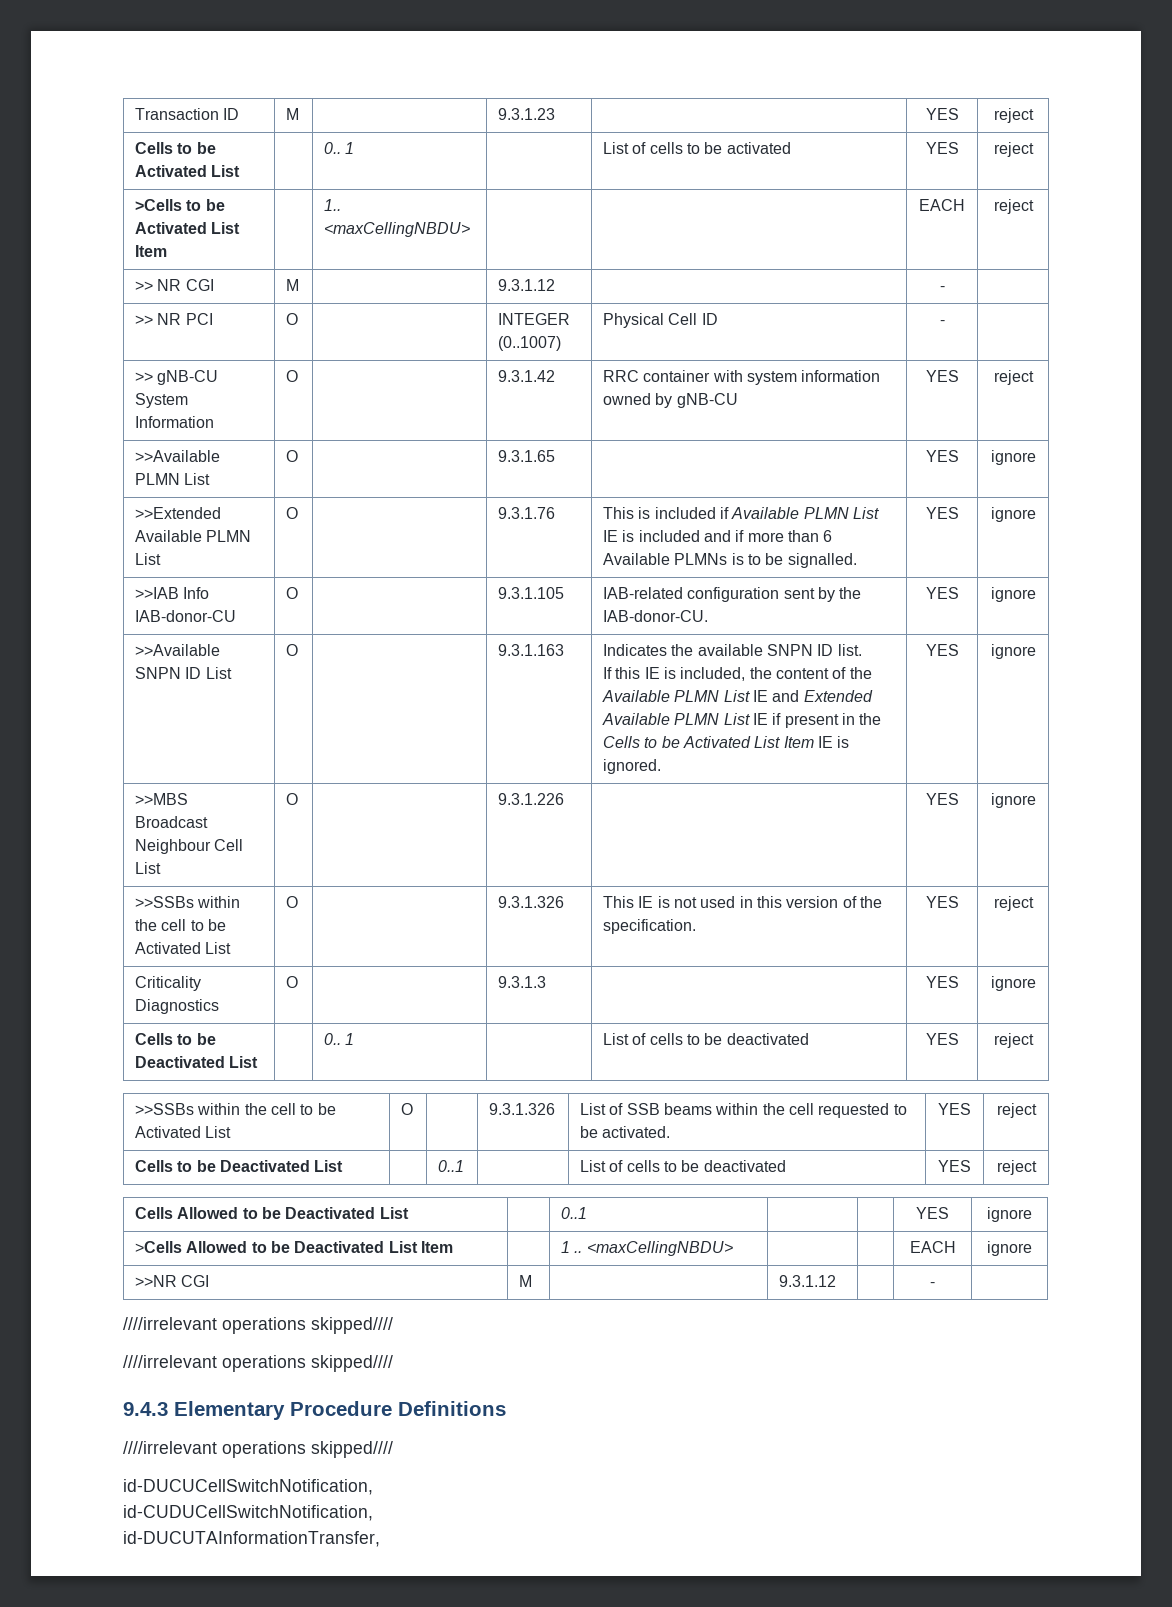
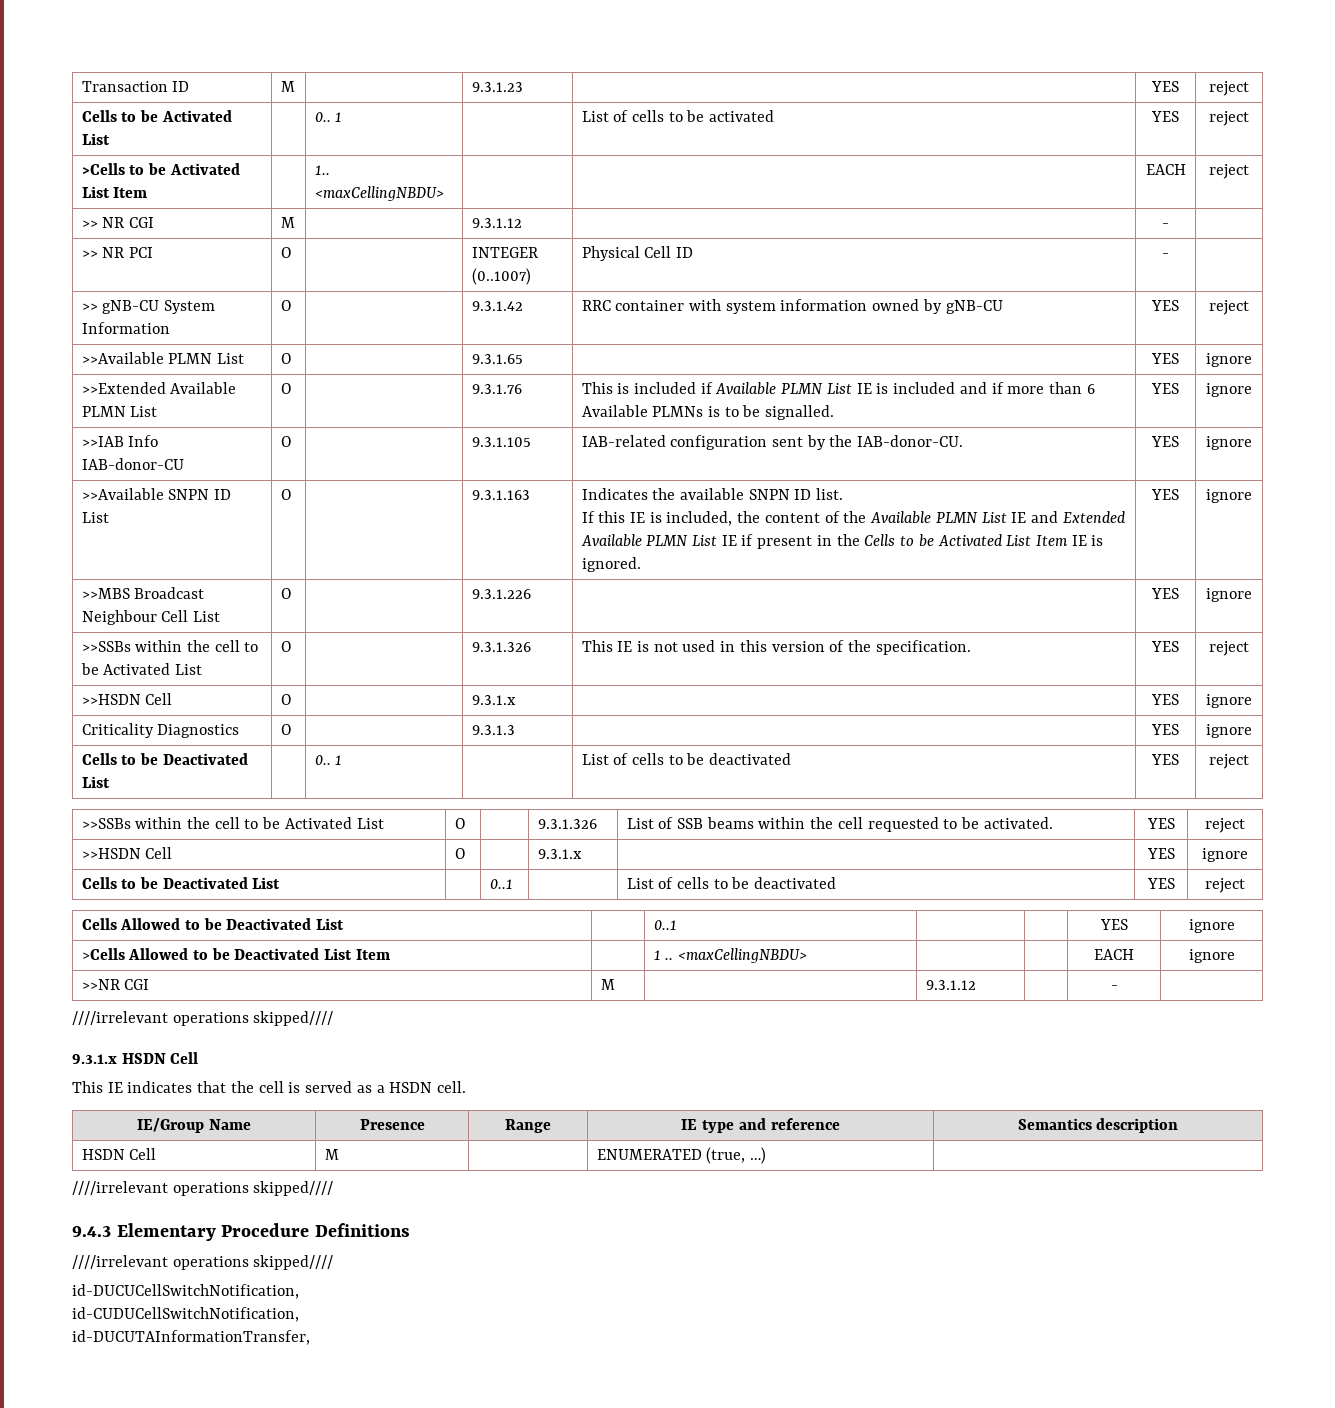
  >>SSBs within the cell to be Activated List | O | | 9.3.1.326 | This IE is not used in this version of the specification. | YES | reject
+ >>HSDN Cell | O | | 9.3.1.x | | YES | ignore
  >>SSBs within the cell to be Activated List | O | | 9.3.1.326 | List of SSB beams within the cell requested to be activated. | YES | reject
+ >>HSDN Cell | O | | 9.3.1.x | | YES | ignore
+ 9.3.1.x HSDN Cell
+ This IE indicates that the cell is served as a HSDN cell.
+ IE/Group Name | Presence | Range | IE type and reference | Semantics description
+ HSDN Cell | M | | ENUMERATED (true, …) |

